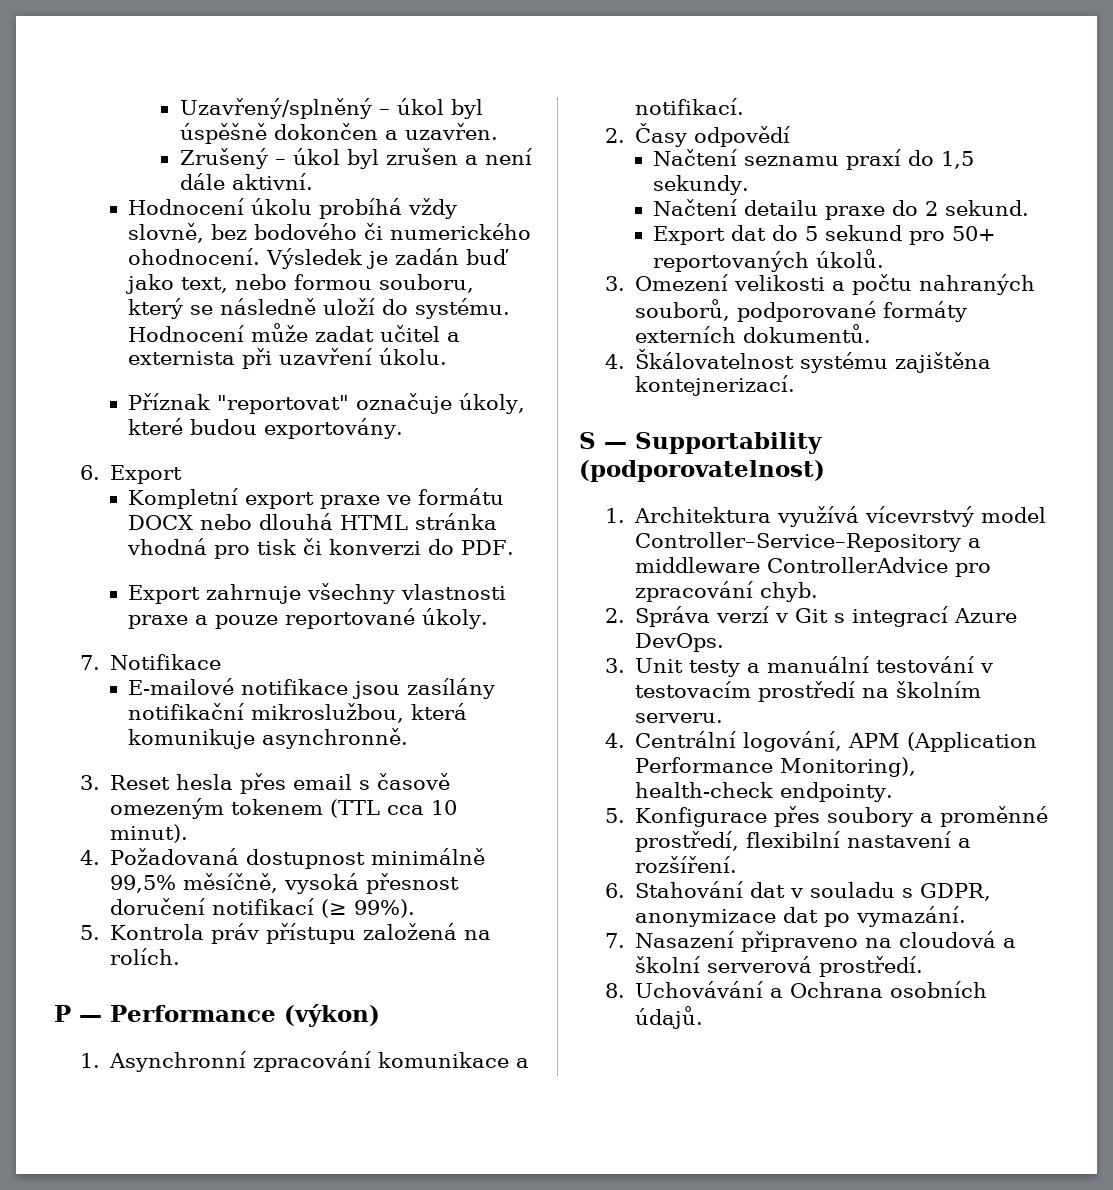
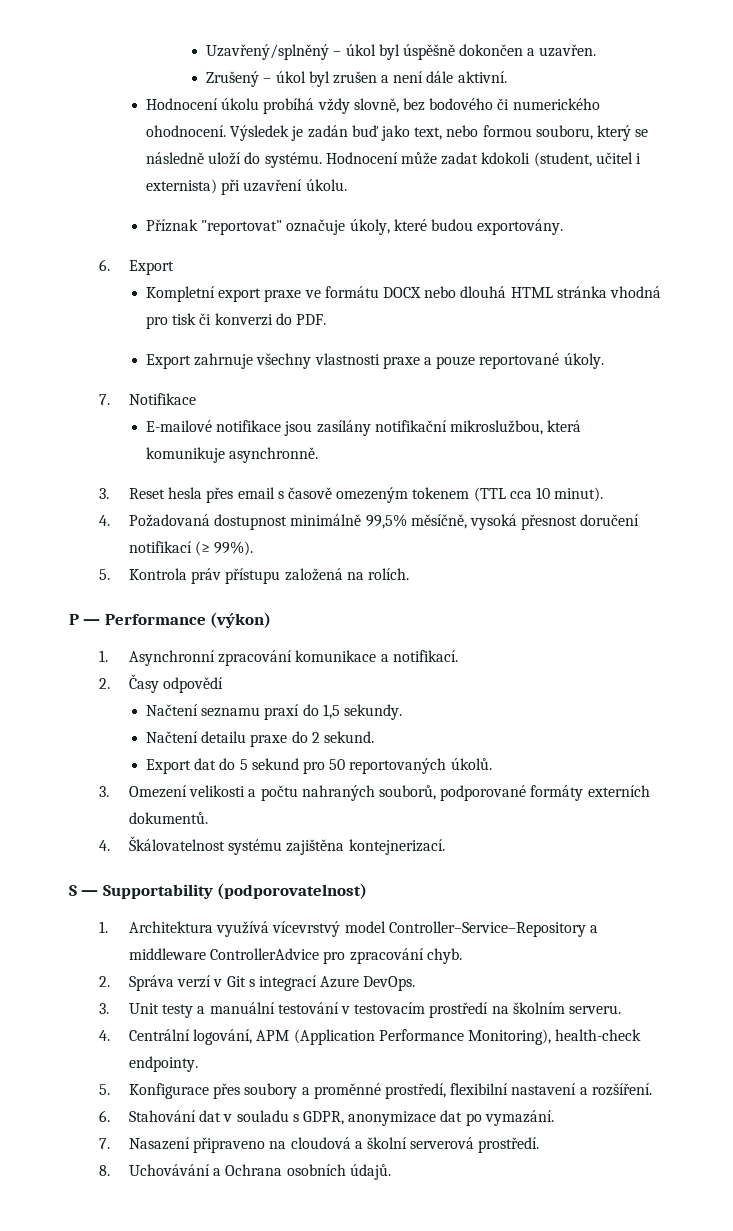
- Hodnocení může zadat učitel a externista při uzavření úkolu.
+ Hodnocení může zadat kdokoli (student, učitel i externista) při uzavření úkolu.
- Export dat do 5 sekund pro 50+ reportovaných úkolů.
+ Export dat do 5 sekund pro 50 reportovaných úkolů.

